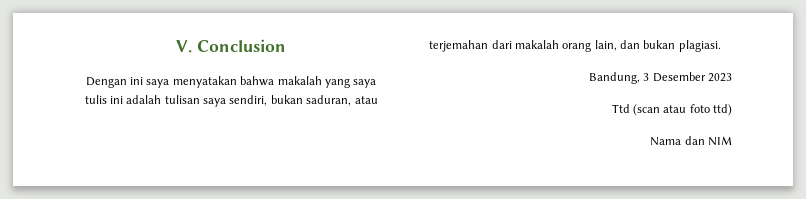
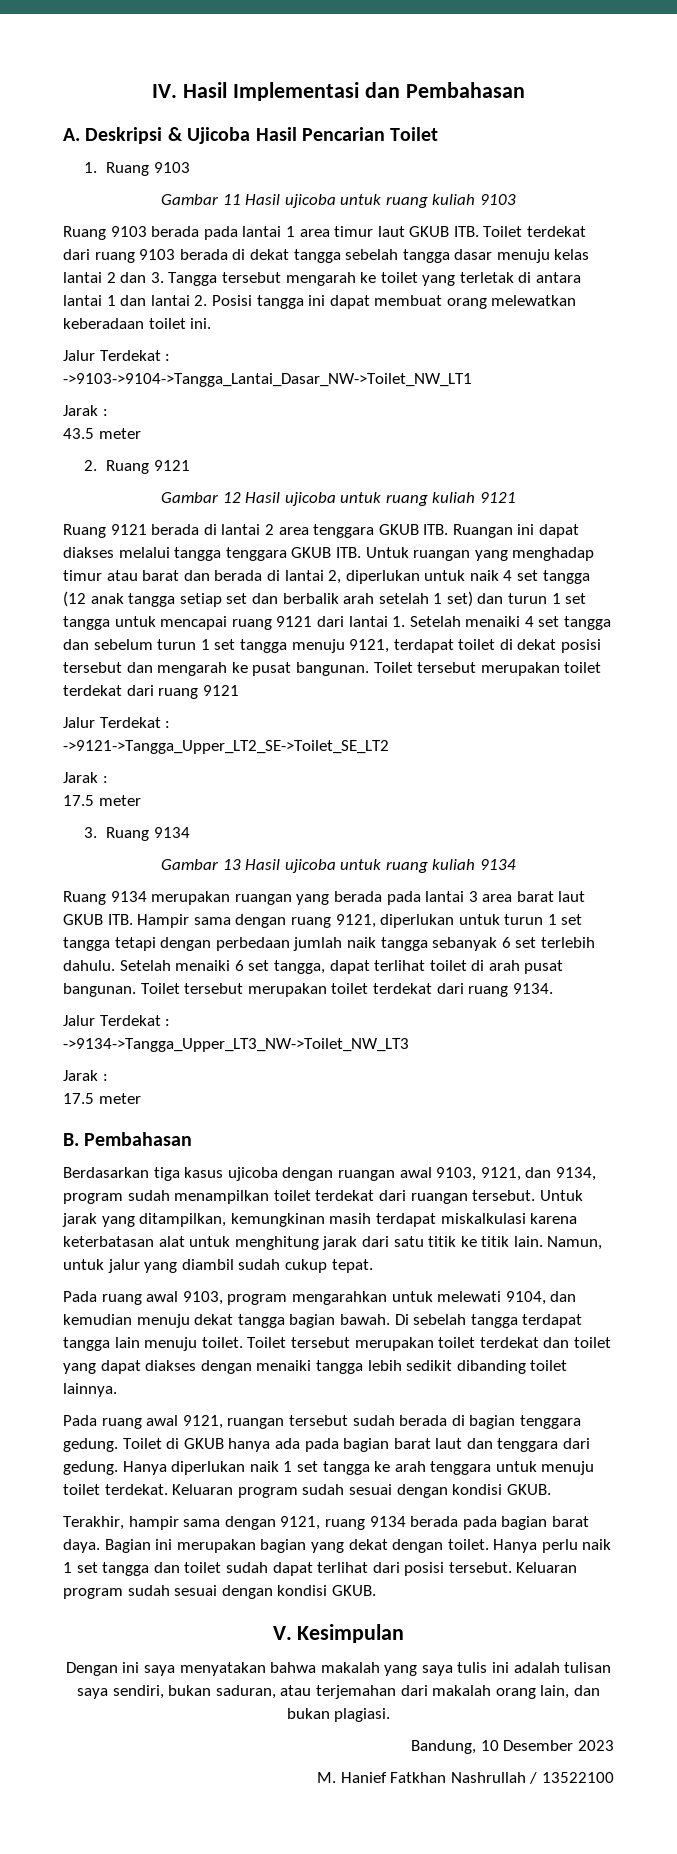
- V. Conclusion
+ IV. Hasil Implementasi dan Pembahasan
+ A. Deskripsi & Ujicoba Hasil Pencarian Toilet
+ 1. Ruang 9103
+ Gambar 11 Hasil ujicoba untuk ruang kuliah 9103
+ Ruang 9103 berada pada lantai 1 area timur laut GKUB ITB. Toilet terdekat dari ruang 9103 berada di dekat tangga sebelah tangga dasar menuju kelas lantai 2 dan 3. Tangga tersebut mengarah ke toilet yang terletak di antara lantai 1 dan lantai 2. Posisi tangga ini dapat membuat orang melewatkan keberadaan toilet ini.
+ Jalur Terdekat :
+ ->9103->9104->Tangga_Lantai_Dasar_NW->Toilet_NW_LT1
+ Jarak :
+ 43.5 meter
+ 2. Ruang 9121
+ Gambar 12 Hasil ujicoba untuk ruang kuliah 9121
+ Ruang 9121 berada di lantai 2 area tenggara GKUB ITB. Ruangan ini dapat diakses melalui tangga tenggara GKUB ITB. Untuk ruangan yang menghadap timur atau barat dan berada di lantai 2, diperlukan untuk naik 4 set tangga (12 anak tangga setiap set dan berbalik arah setelah 1 set) dan turun 1 set tangga untuk mencapai ruang 9121 dari lantai 1. Setelah menaiki 4 set tangga dan sebelum turun 1 set tangga menuju 9121, terdapat toilet di dekat posisi tersebut dan mengarah ke pusat bangunan. Toilet tersebut merupakan toilet terdekat dari ruang 9121
+ Jalur Terdekat :
+ ->9121->Tangga_Upper_LT2_SE->Toilet_SE_LT2
+ Jarak :
+ 17.5 meter
+ 3. Ruang 9134
+ Gambar 13 Hasil ujicoba untuk ruang kuliah 9134
+ Ruang 9134 merupakan ruangan yang berada pada lantai 3 area barat laut GKUB ITB. Hampir sama dengan ruang 9121, diperlukan untuk turun 1 set tangga tetapi dengan perbedaan jumlah naik tangga sebanyak 6 set terlebih dahulu. Setelah menaiki 6 set tangga, dapat terlihat toilet di arah pusat bangunan. Toilet tersebut merupakan toilet terdekat dari ruang 9134.
+ Jalur Terdekat :
+ ->9134->Tangga_Upper_LT3_NW->Toilet_NW_LT3
+ Jarak :
+ 17.5 meter
+ B. Pembahasan
+ Berdasarkan tiga kasus ujicoba dengan ruangan awal 9103, 9121, dan 9134, program sudah menampilkan toilet terdekat dari ruangan tersebut. Untuk jarak yang ditampilkan, kemungkinan masih terdapat miskalkulasi karena keterbatasan alat untuk menghitung jarak dari satu titik ke titik lain. Namun, untuk jalur yang diambil sudah cukup tepat.
+ Pada ruang awal 9103, program mengarahkan untuk melewati 9104, dan kemudian menuju dekat tangga bagian bawah. Di sebelah tangga terdapat tangga lain menuju toilet. Toilet tersebut merupakan toilet terdekat dan toilet yang dapat diakses dengan menaiki tangga lebih sedikit dibanding toilet lainnya.
+ Pada ruang awal 9121, ruangan tersebut sudah berada di bagian tenggara gedung. Toilet di GKUB hanya ada pada bagian barat laut dan tenggara dari gedung. Hanya diperlukan naik 1 set tangga ke arah tenggara untuk menuju toilet terdekat. Keluaran program sudah sesuai dengan kondisi GKUB.
+ Terakhir, hampir sama dengan 9121, ruang 9134 berada pada bagian barat daya. Bagian ini merupakan bagian yang dekat dengan toilet. Hanya perlu naik 1 set tangga dan toilet sudah dapat terlihat dari posisi tersebut. Keluaran program sudah sesuai dengan kondisi GKUB.
+ V. Kesimpulan
- Bandung, 3 Desember 2023
+ Bandung, 10 Desember 2023
- Ttd (scan atau foto ttd)
- Nama dan NIM
+ M. Hanief Fatkhan Nashrullah / 13522100

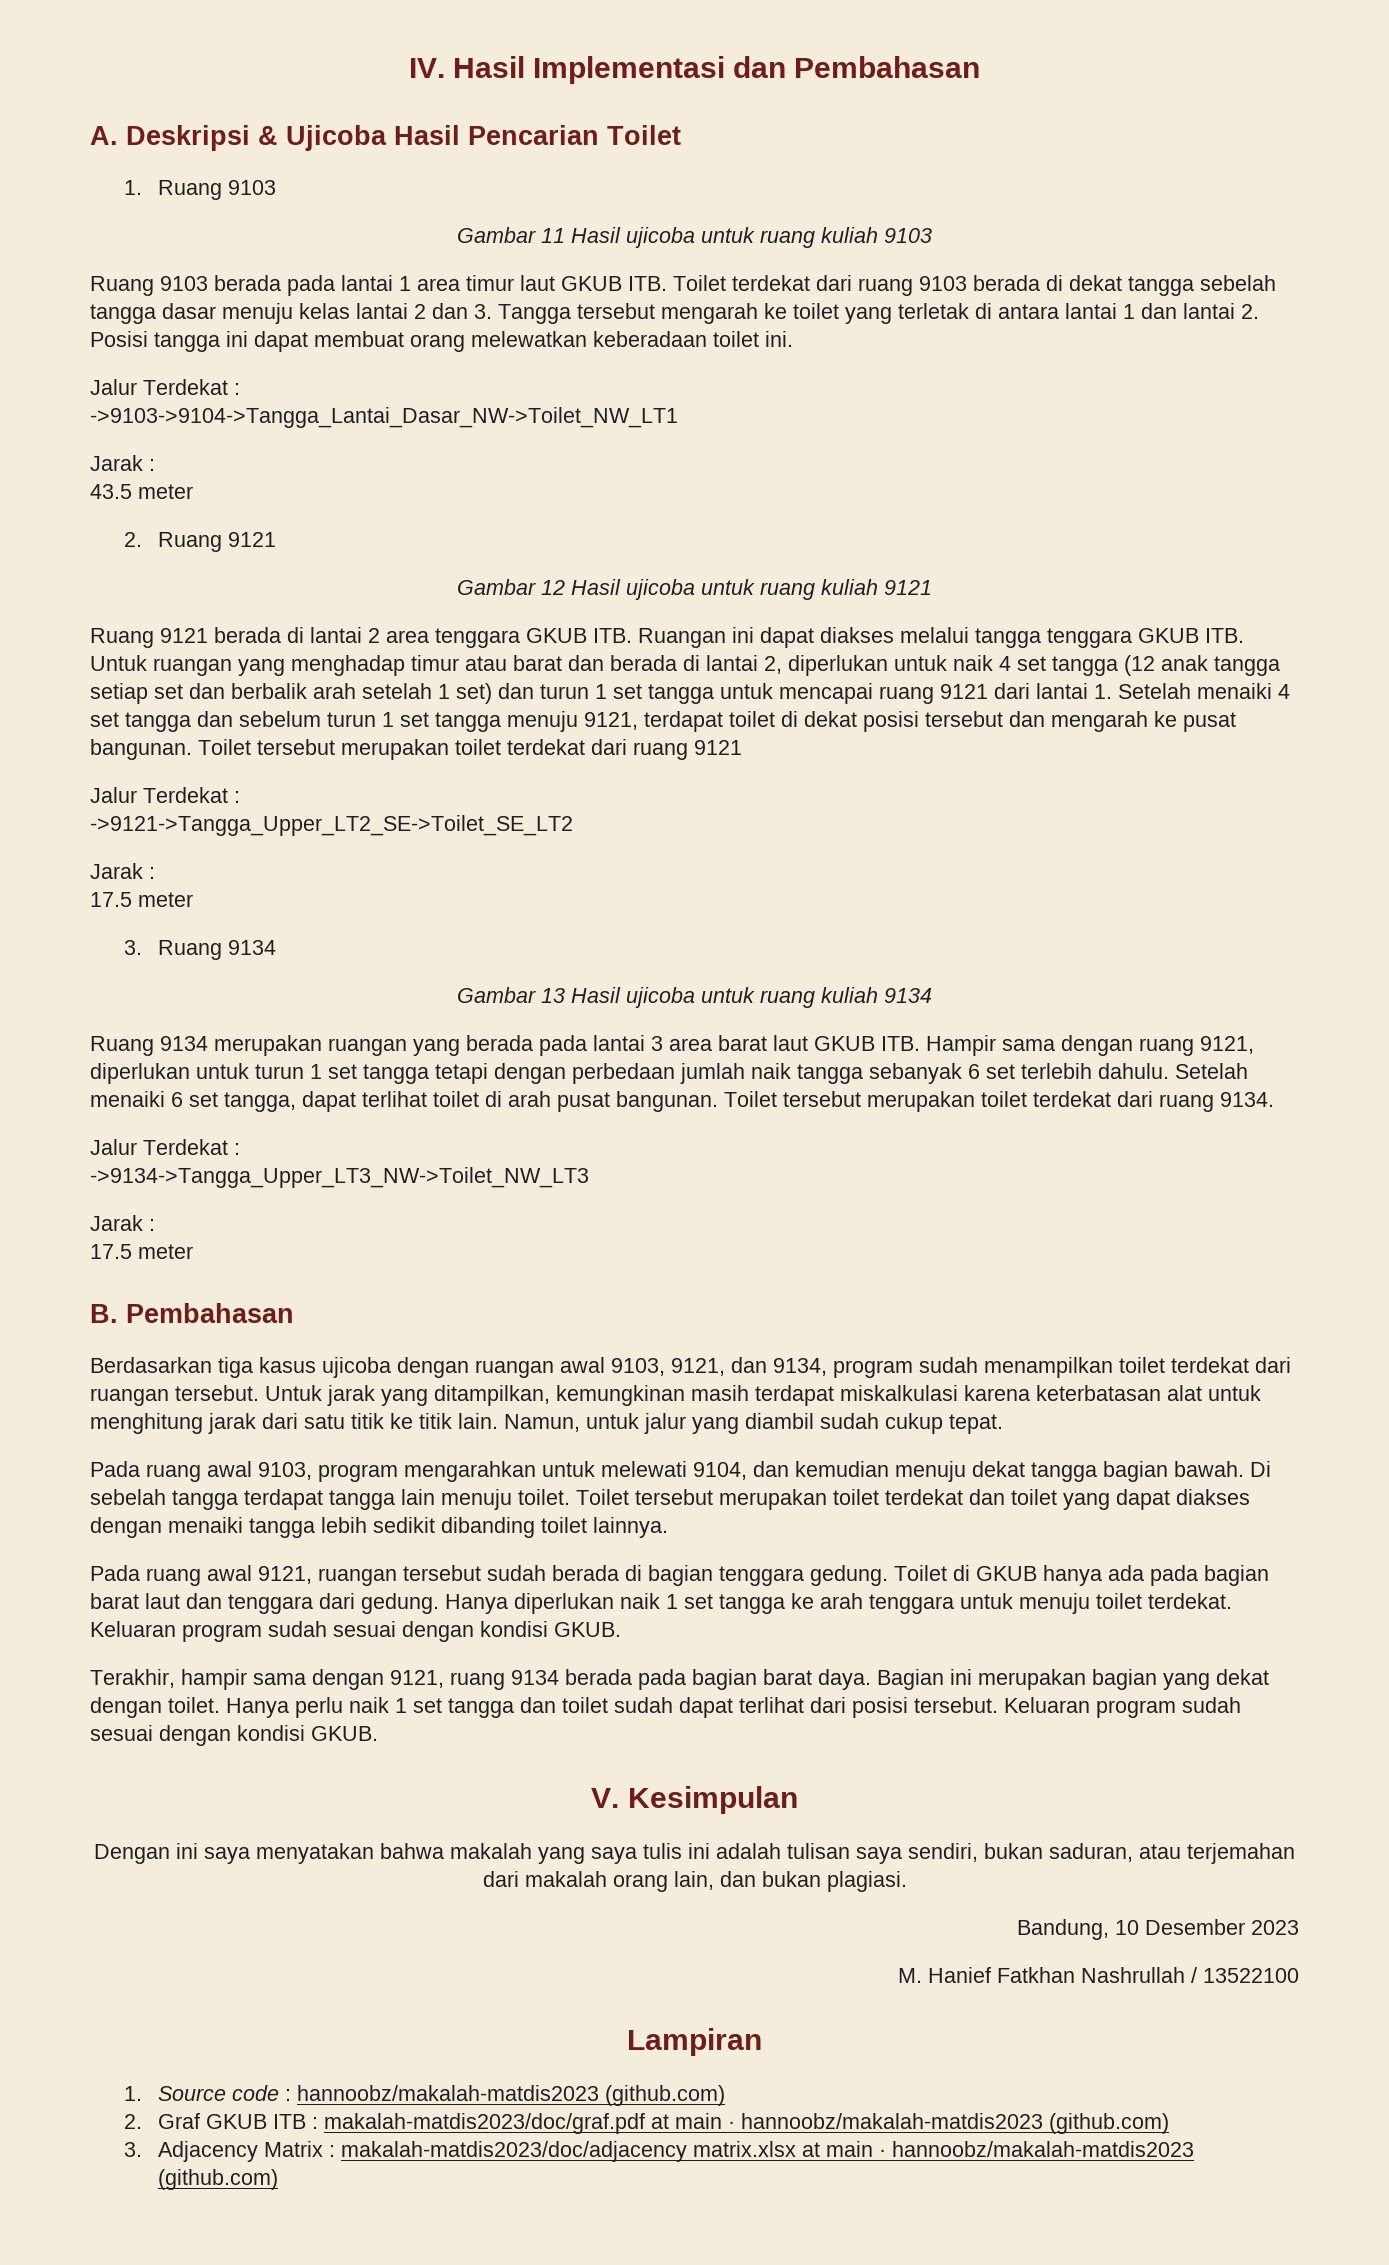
+ Lampiran
+ 1. Source code : hannoobz/makalah-matdis2023 (github.com)
+ 2. Graf GKUB ITB : makalah-matdis2023/doc/graf.pdf at main · hannoobz/makalah-matdis2023 (github.com)
+ 3. Adjacency Matrix : makalah-matdis2023/doc/adjacency matrix.xlsx at main · hannoobz/makalah-matdis2023 (github.com)

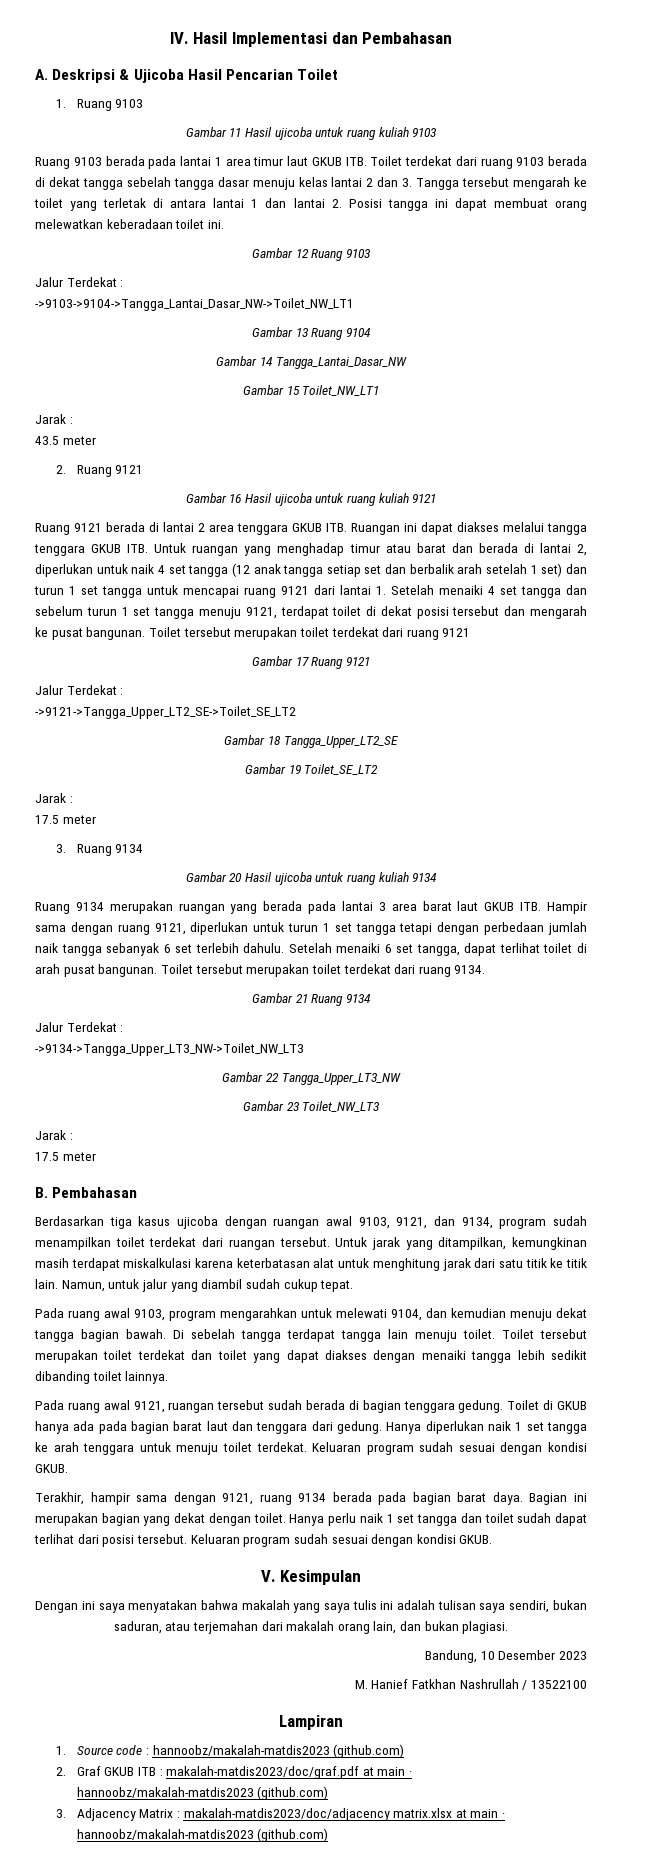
+ Gambar 12 Ruang 9103
+ Gambar 13 Ruang 9104
+ Gambar 14 Tangga_Lantai_Dasar_NW
+ Gambar 15 Toilet_NW_LT1
- Gambar 12 Hasil ujicoba untuk ruang kuliah 9121
+ Gambar 16 Hasil ujicoba untuk ruang kuliah 9121
+ Gambar 17 Ruang 9121
+ Gambar 18 Tangga_Upper_LT2_SE
+ Gambar 19 Toilet_SE_LT2
- Gambar 13 Hasil ujicoba untuk ruang kuliah 9134
+ Gambar 20 Hasil ujicoba untuk ruang kuliah 9134
+ Gambar 21 Ruang 9134
+ Gambar 22 Tangga_Upper_LT3_NW
+ Gambar 23 Toilet_NW_LT3

